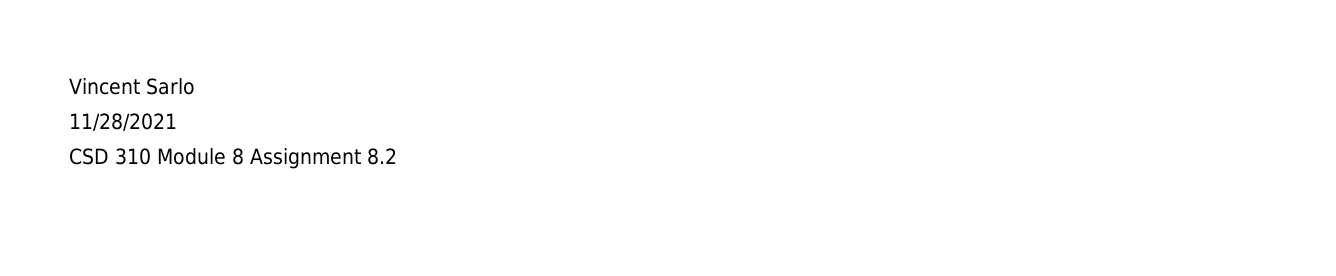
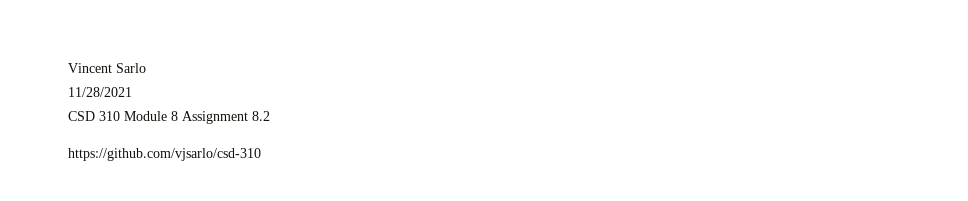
+ https://github.com/vjsarlo/csd-310

